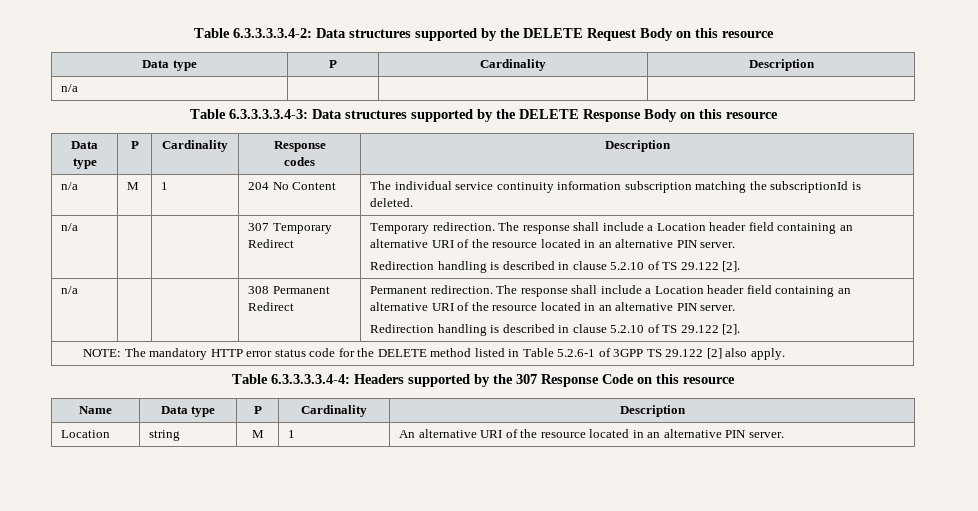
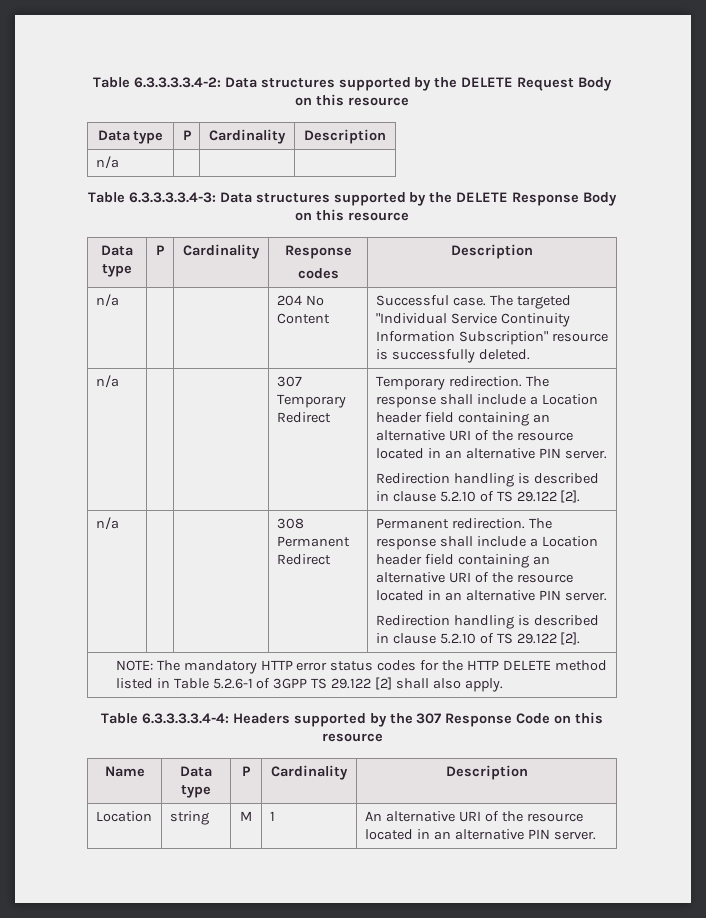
- n/a | M | 1 | 204 No Content | The individual service continuity information subscription matching the subscriptionId is deleted.
+ n/a | | | 204 No Content | Successful case. The targeted "Individual Service Continuity Information Subscription" resource is successfully deleted.
- NOTE: The mandatory HTTP error status code for the DELETE method listed in Table 5.2.6-1 of 3GPP TS 29.122 [2] also apply.
+ NOTE: The mandatory HTTP error status codes for the HTTP DELETE method listed in Table 5.2.6-1 of 3GPP TS 29.122 [2] shall also apply.

